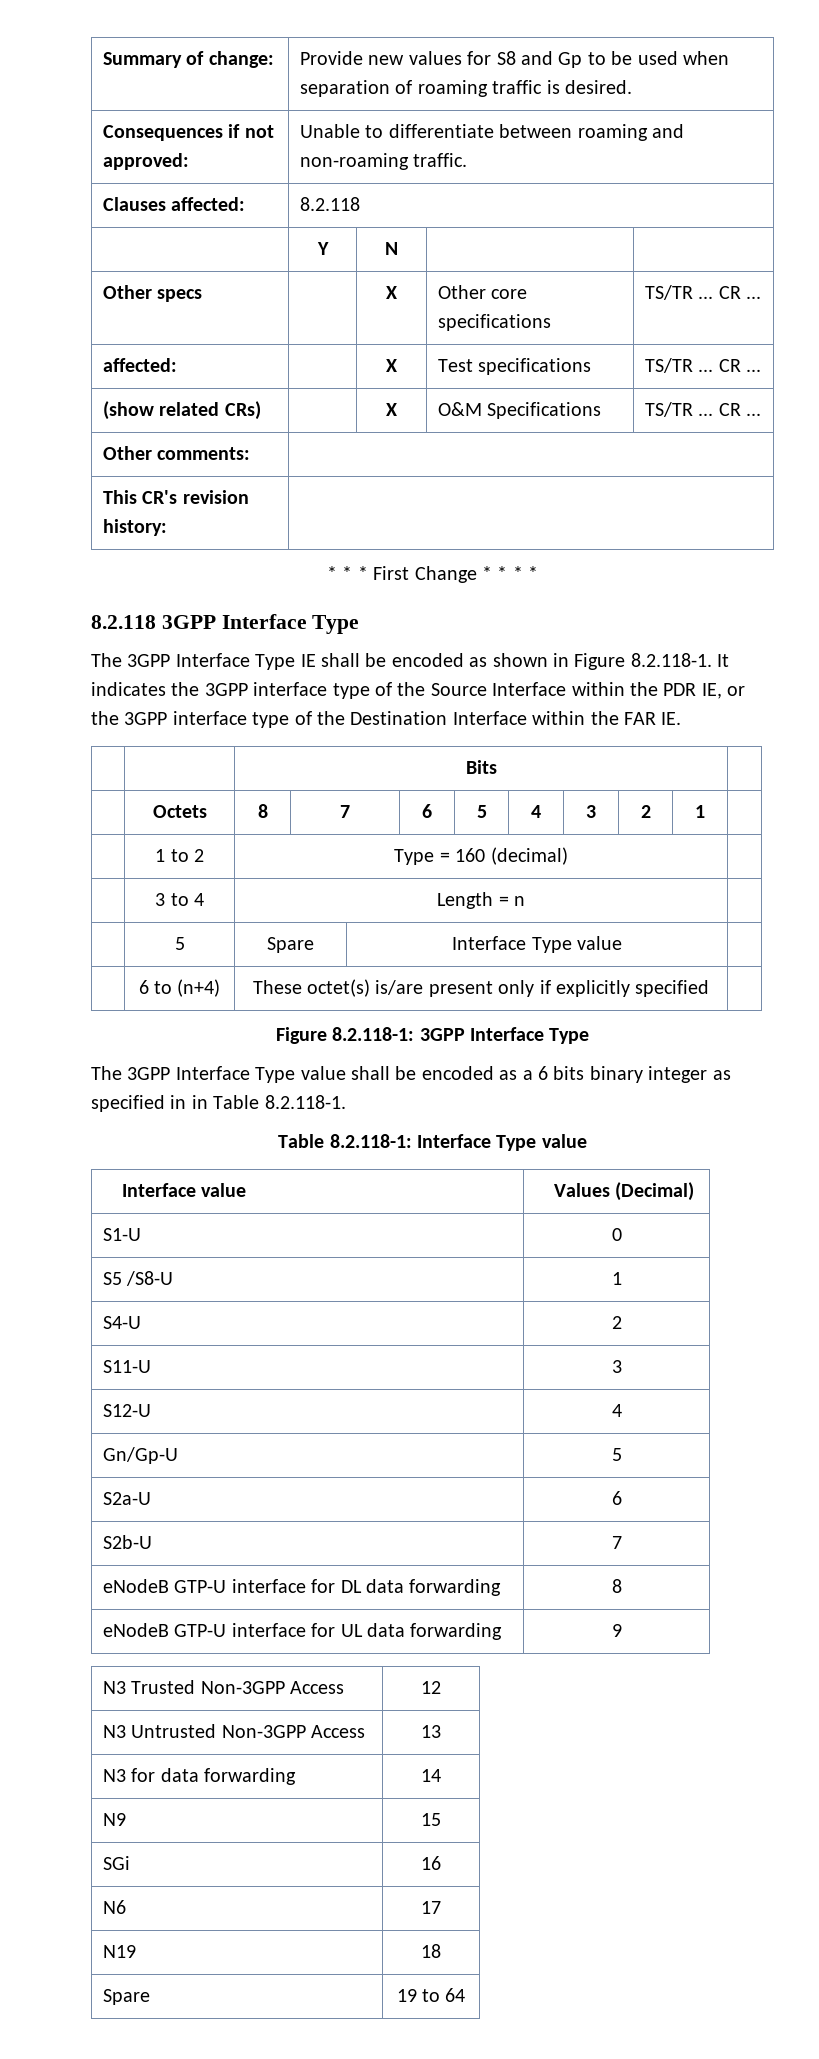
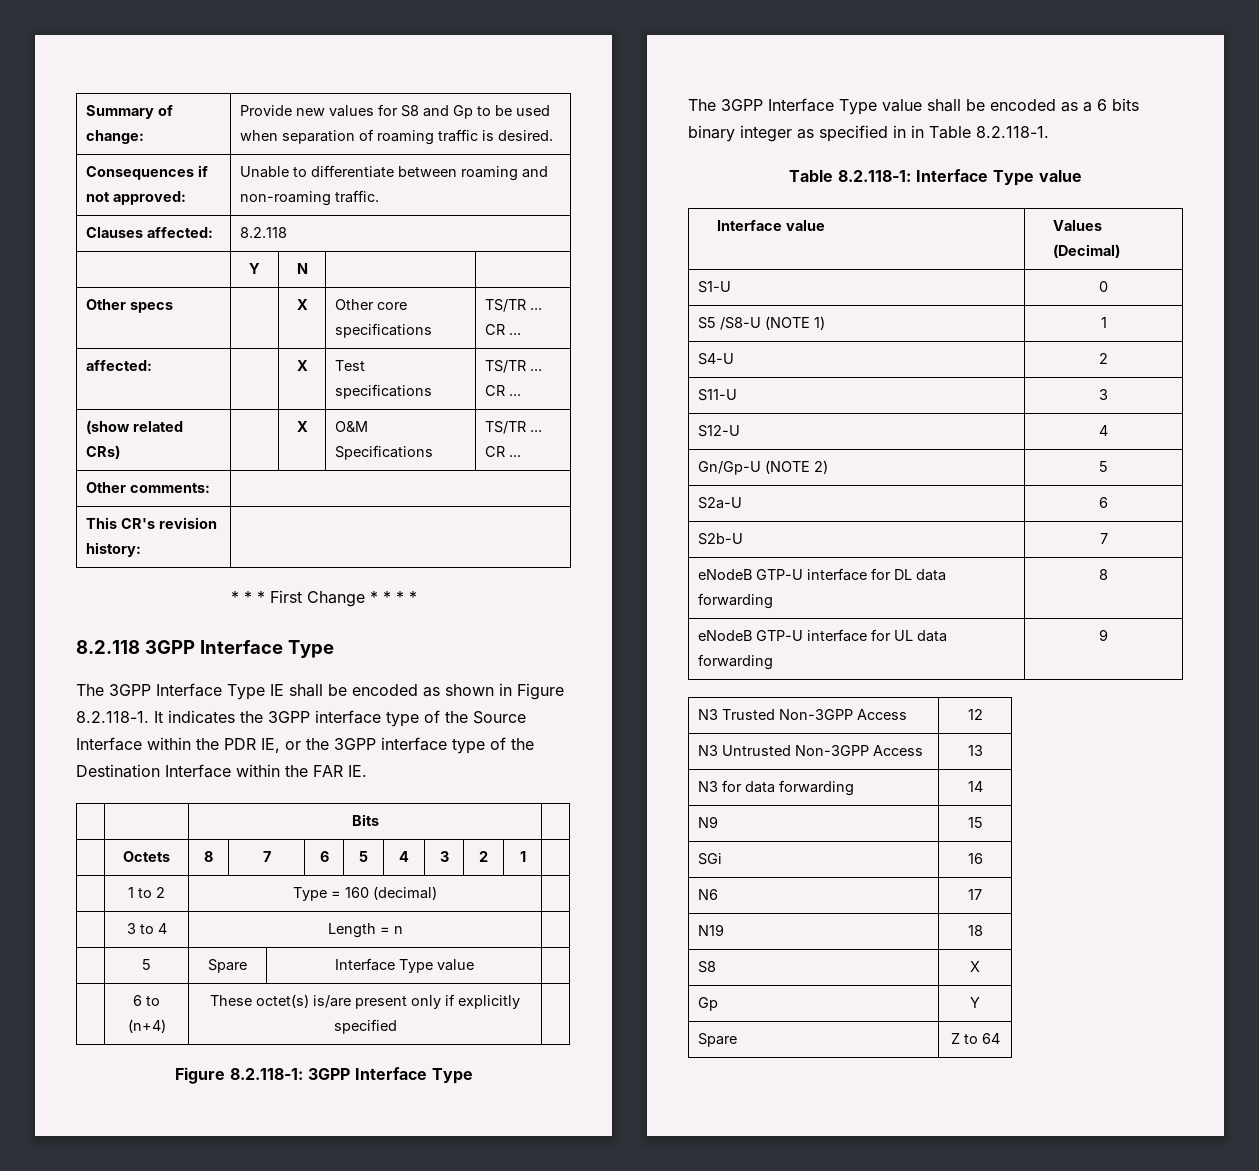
- S5 /S8-U | 1
+ S5 /S8-U (NOTE 1) | 1
- Gn/Gp-U | 5
+ Gn/Gp-U (NOTE 2) | 5
- Spare | 19 to 64
+ S8 | X
+ Gp | Y
+ Spare | Z to 64

